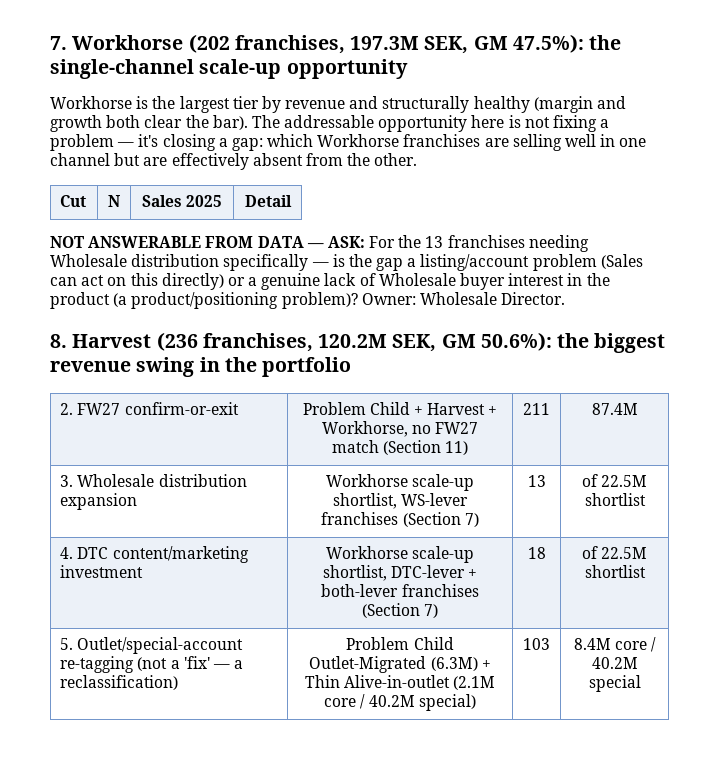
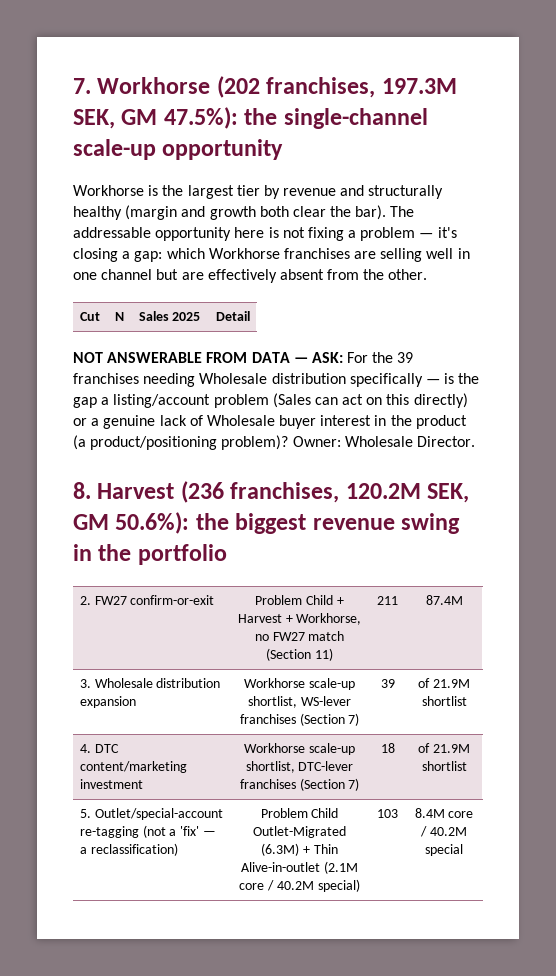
- NOT ANSWERABLE FROM DATA — ASK: For the 13 franchises needing Wholesale distribution specifically — is the gap a listing/account problem (Sales can act on this directly) or a genuine lack of Wholesale buyer interest in the product (a product/positioning problem)?
+ NOT ANSWERABLE FROM DATA — ASK: For the 39 franchises needing Wholesale distribution specifically — is the gap a listing/account problem (Sales can act on this directly) or a genuine lack of Wholesale buyer interest in the product (a product/positioning problem)?
- 3. Wholesale distribution expansion | Workhorse scale-up shortlist, WS-lever franchises (Section 7) | 13 | of 22.5M shortlist
+ 3. Wholesale distribution expansion | Workhorse scale-up shortlist, WS-lever franchises (Section 7) | 39 | of 21.9M shortlist
- 4. DTC content/marketing investment | Workhorse scale-up shortlist, DTC-lever + both-lever franchises (Section 7) | 18 | of 22.5M shortlist
+ 4. DTC content/marketing investment | Workhorse scale-up shortlist, DTC-lever franchises (Section 7) | 18 | of 21.9M shortlist

